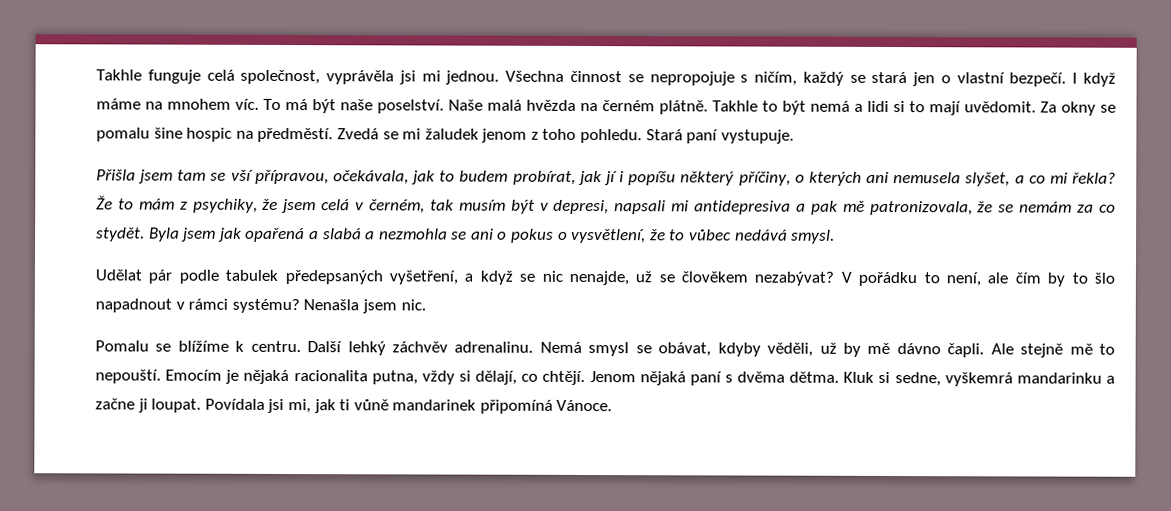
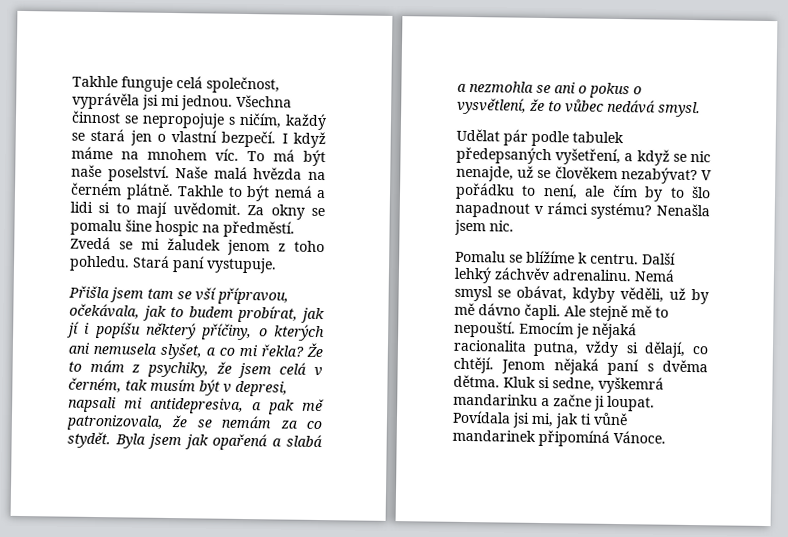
- Že to mám z psychiky, že jsem celá v černém, tak musím být v depresi, napsali mi antidepresiva a pak mě patronizovala, že se nemám za co stydět.
+ Že to mám z psychiky, že jsem celá v černém, tak musím být v depresi, napsali mi antidepresiva, a pak mě patronizovala, že se nemám za co stydět.

